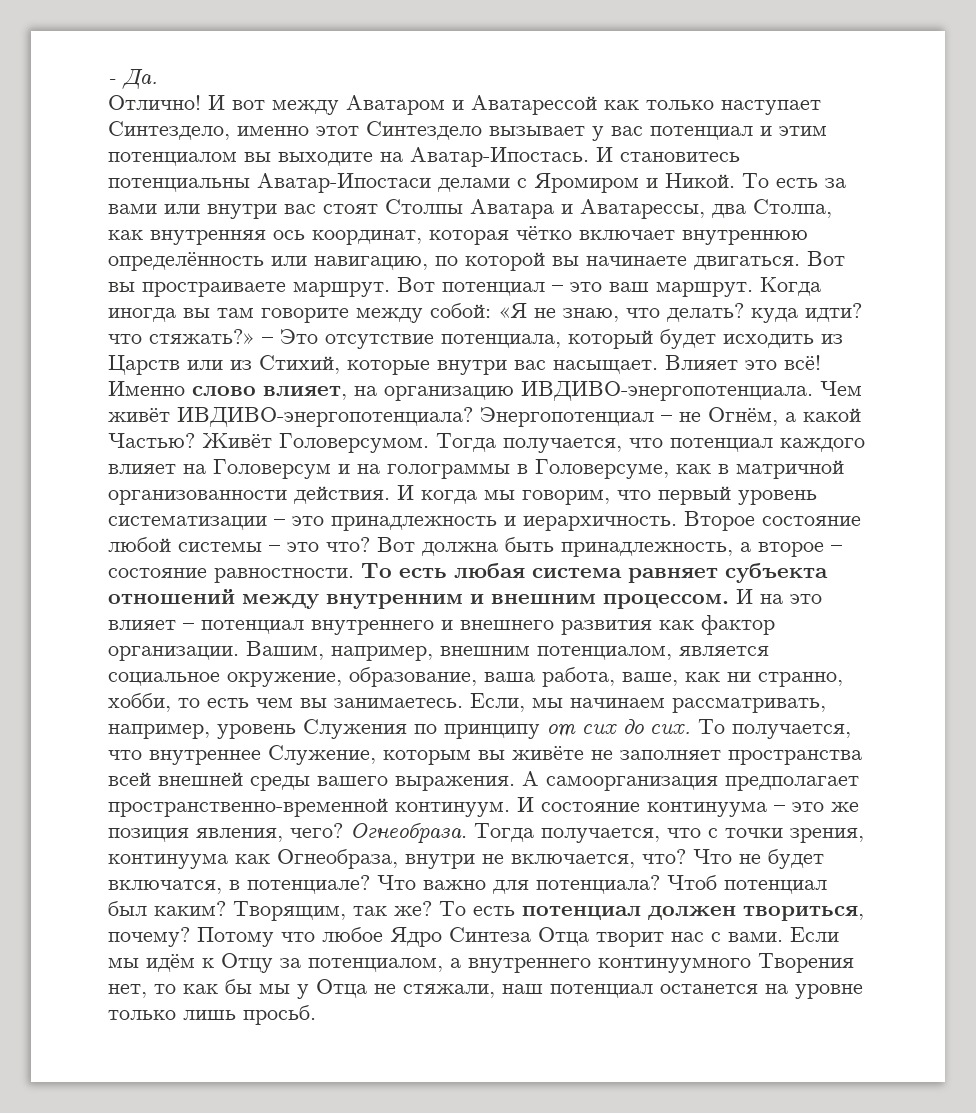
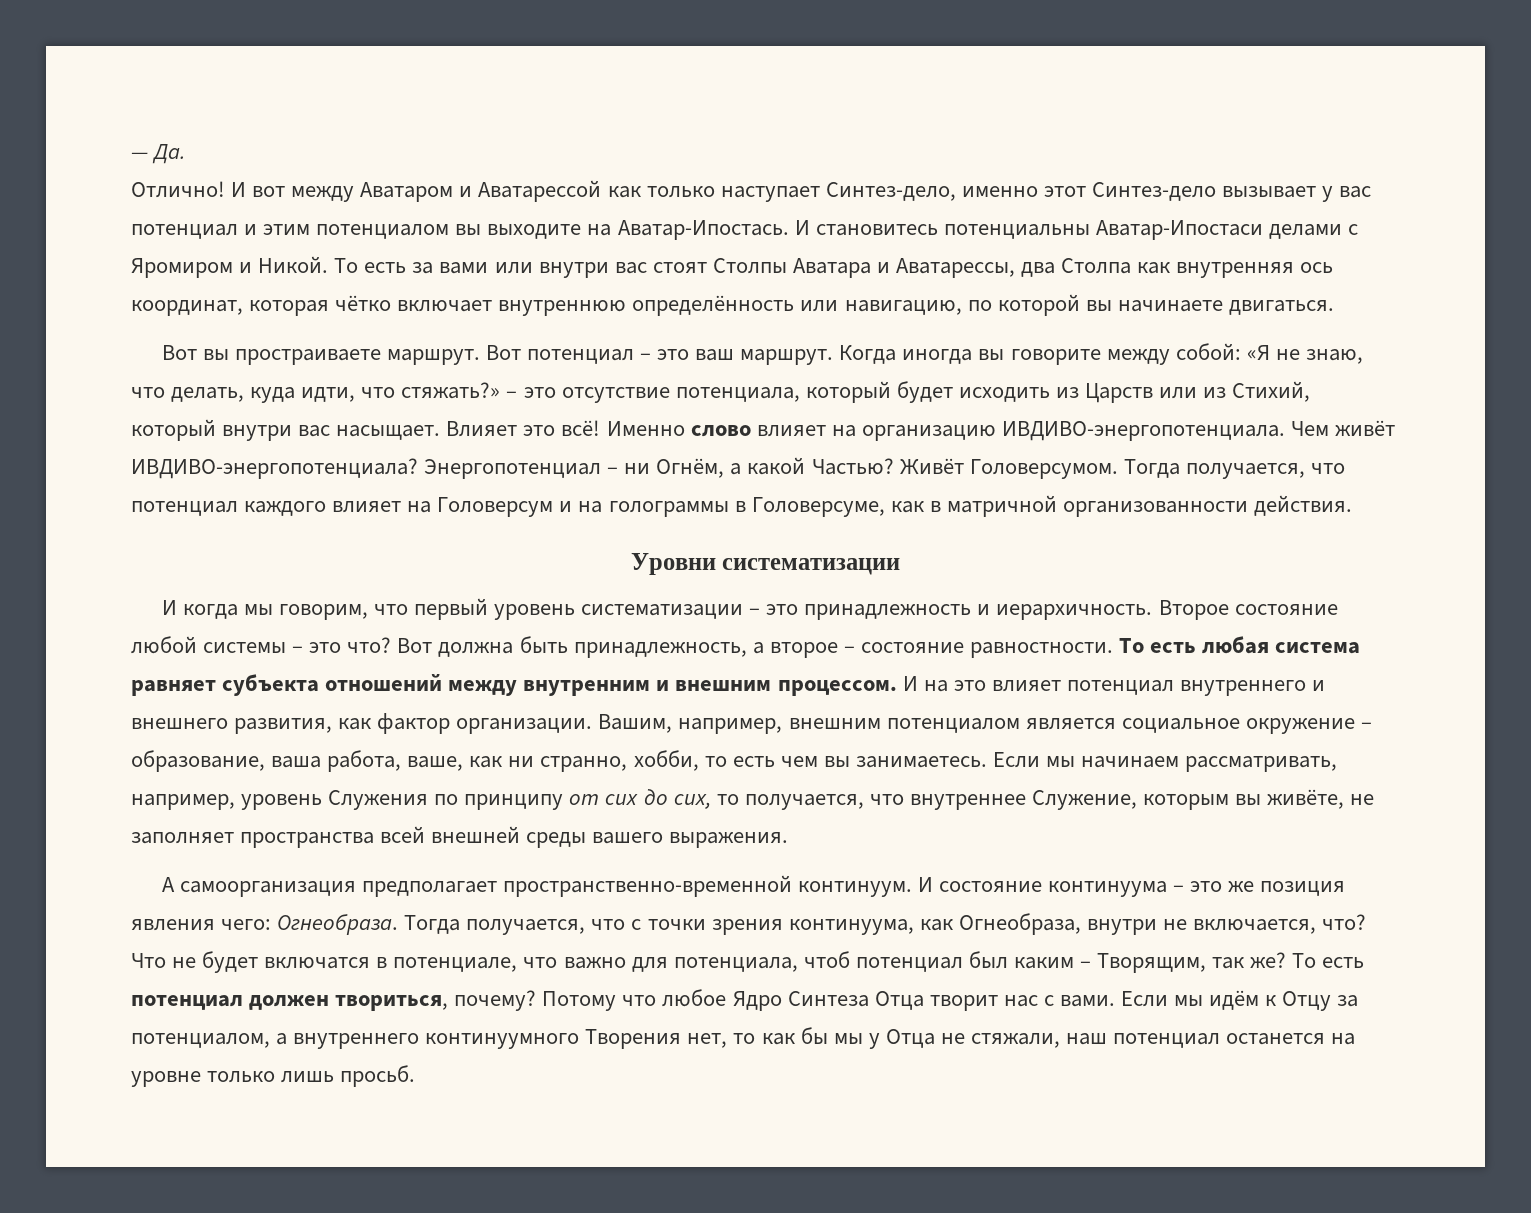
- - Да.
+ — Да.
- И вот между Аватаром и Аватарессой как только наступает Синтездело, именно этот Синтездело вызывает у вас потенциал и этим потенциалом вы выходите на Аватар-Ипостась.
+ И вот между Аватаром и Аватарессой как только наступает Синтез-дело, именно этот Синтез-дело вызывает у вас потенциал и этим потенциалом вы выходите на Аватар-Ипостась.
- То есть за вами или внутри вас стоят Столпы Аватара и Аватарессы, два Столпа, как внутренняя ось координат, которая чётко включает внутреннюю определённость или навигацию, по которой вы начинаете двигаться. Вот вы простраиваете маршрут.
+ То есть за вами или внутри вас стоят Столпы Аватара и Аватарессы, два Столпа как внутренняя ось координат, которая чётко включает внутреннюю определённость или навигацию, по которой вы начинаете двигаться.
+ Вот вы простраиваете маршрут.
- Когда иногда вы там говорите между собой: «Я не знаю, что делать? куда идти? что стяжать?»
+ Когда иногда вы говорите между собой: «Я не знаю, что делать, куда идти, что стяжать?»
- – Это отсутствие потенциала, который будет исходить из Царств или из Стихий, которые внутри вас насыщает.
+ – это отсутствие потенциала, который будет исходить из Царств или из Стихий, который внутри вас насыщает.
- Именно слово влияет, на организацию ИВДИВО-энергопотенциала.
+ Именно слово влияет на организацию ИВДИВО-энергопотенциала.
- Энергопотенциал – не Огнём, а какой Частью?
+ Энергопотенциал – ни Огнём, а какой Частью?
- Тогда получается, что потенциал каждого влияет на Головерсум и на голограммы в Головерсуме, как в матричной организованности действия. И когда мы говорим, что первый уровень систематизации – это принадлежность и иерархичность.
+ Тогда получается, что потенциал каждого влияет на Головерсум и на голограммы в Головерсуме, как в матричной организованности действия.
+ Уровни систематизации
+ И когда мы говорим, что первый уровень систематизации – это принадлежность и иерархичность.
- И на это влияет – потенциал внутреннего и внешнего развития как фактор организации.
+ И на это влияет потенциал внутреннего и внешнего развития, как фактор организации.
- Вашим, например, внешним потенциалом, является социальное окружение, образование, ваша работа, ваше, как ни странно, хобби, то есть чем вы занимаетесь.
+ Вашим, например, внешним потенциалом является социальное окружение – образование, ваша работа, ваше, как ни странно, хобби, то есть чем вы занимаетесь.
- Если, мы начинаем рассматривать, например, уровень Служения по принципу от сих до сих. То получается, что внутреннее Служение, которым вы живёте не заполняет пространства всей внешней среды вашего выражения. А самоорганизация предполагает пространственно-временной континуум.
+ Если мы начинаем рассматривать, например, уровень Служения по принципу от сих до сих, то получается, что внутреннее Служение, которым вы живёте, не заполняет пространства всей внешней среды вашего выражения.
+ А самоорганизация предполагает пространственно-временной континуум.
- И состояние континуума – это же позиция явления, чего? Огнеобраза.
+ И состояние континуума – это же позиция явления чего: Огнеобраза.
- Тогда получается, что с точки зрения, континуума как Огнеобраза, внутри не включается, что?
+ Тогда получается, что с точки зрения континуума, как Огнеобраза, внутри не включается, что?
- Что не будет включатся, в потенциале? Что важно для потенциала? Чтоб потенциал был каким? Творящим, так же?
+ Что не будет включатся в потенциале, что важно для потенциала, чтоб потенциал был каким – Творящим, так же?

